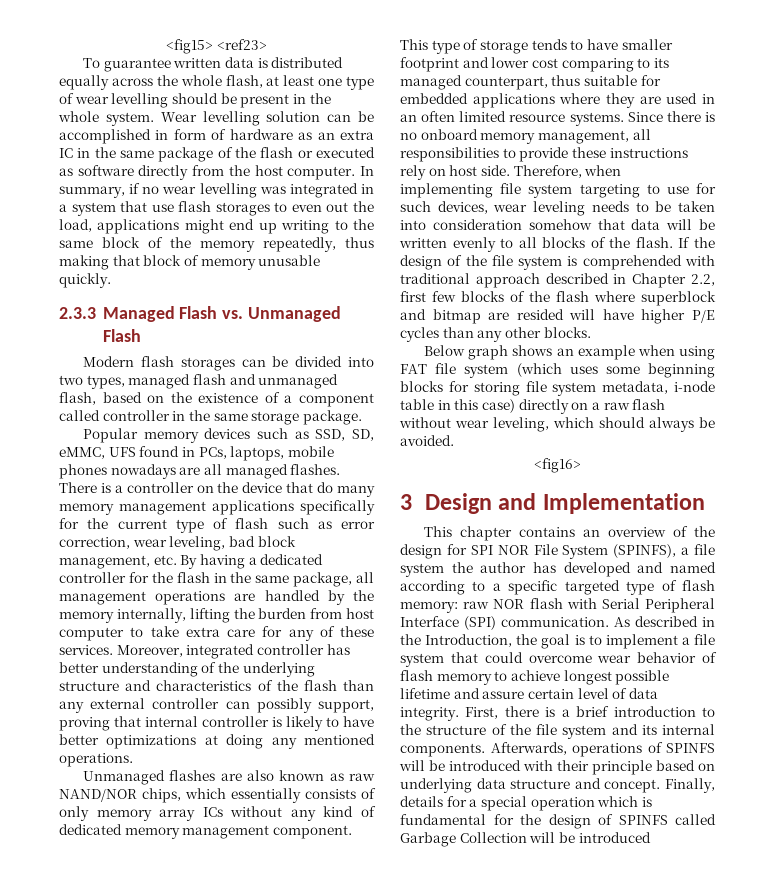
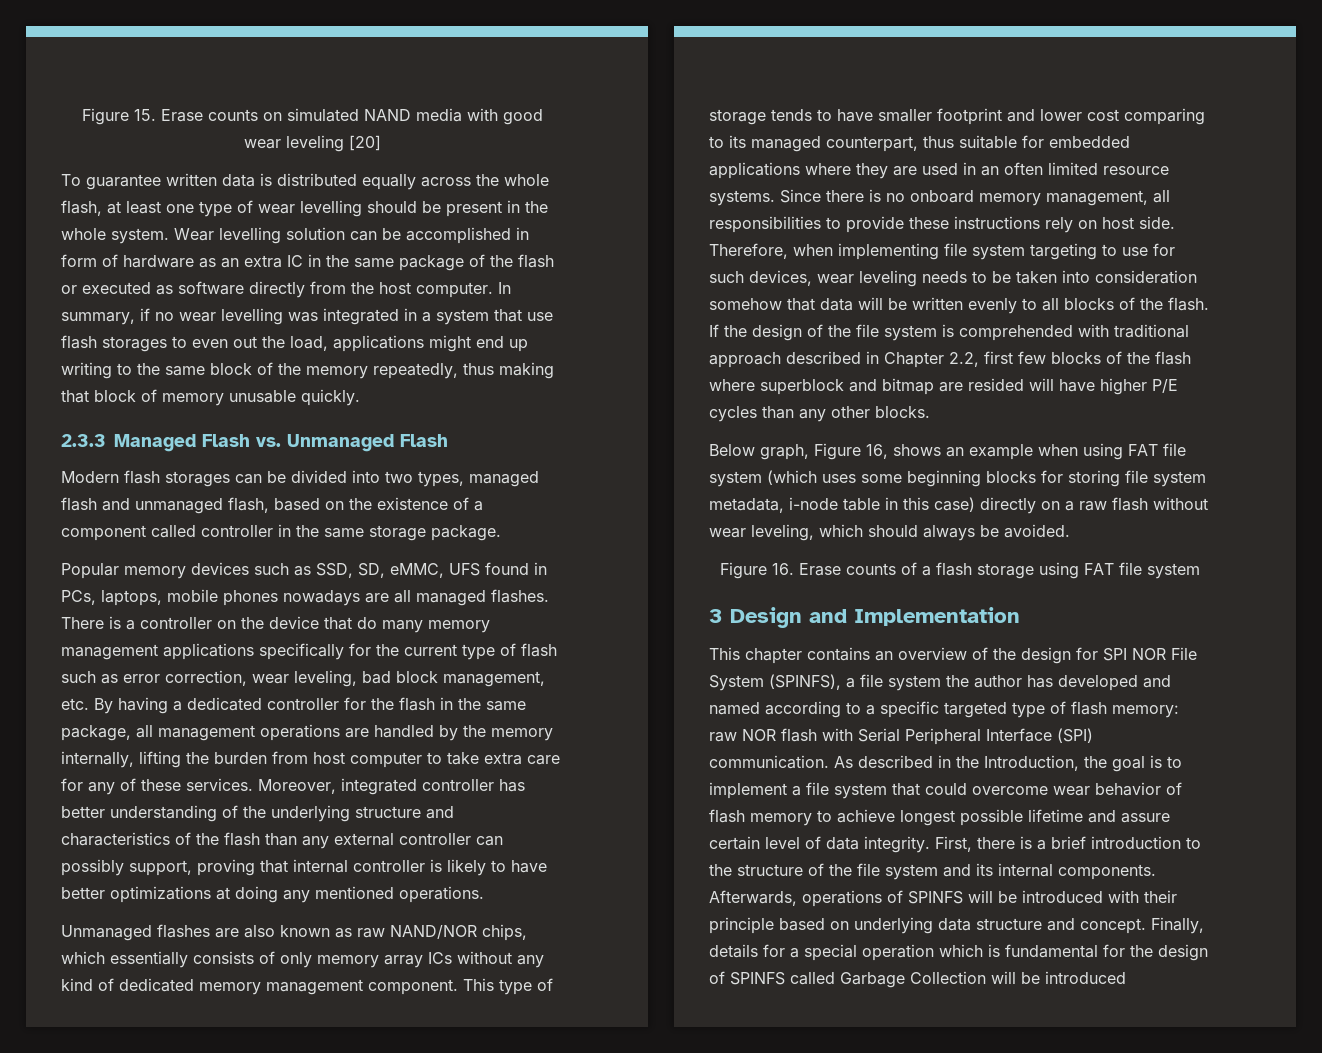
- <fig15> <ref23>
+ Figure 15. Erase counts on simulated NAND media with good wear leveling [20]
- Below graph shows an example when using FAT file system (which uses some beginning blocks for storing file system metadata, i-node table in this case) directly on a raw flash without wear leveling, which should always be avoided.
+ Below graph, Figure 16, shows an example when using FAT file system (which uses some beginning blocks for storing file system metadata, i-node table in this case) directly on a raw flash without wear leveling, which should always be avoided.
- <fig16>
+ Figure 16. Erase counts of a flash storage using FAT file system

